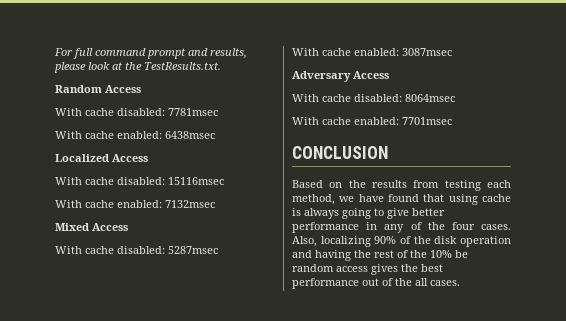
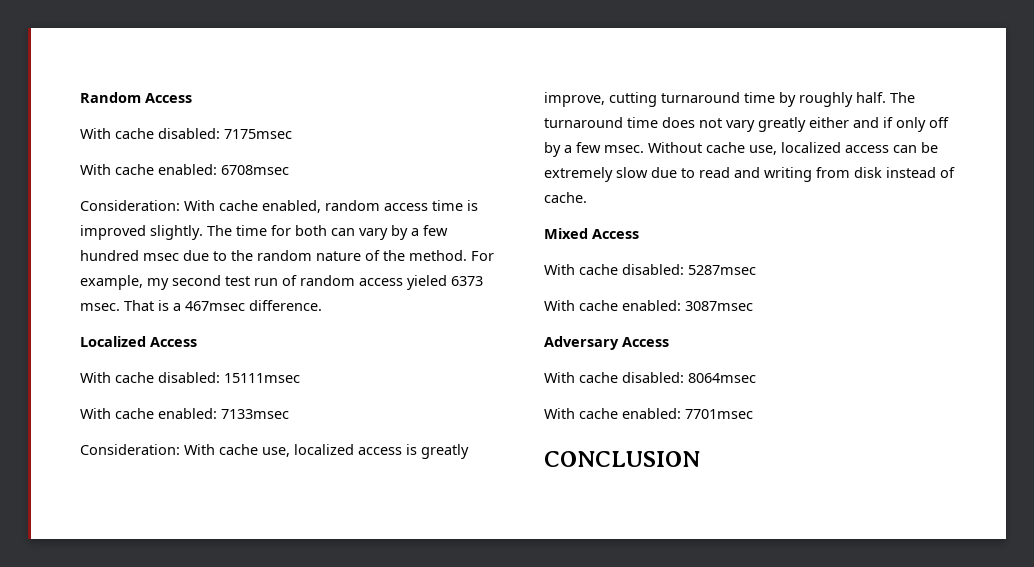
- For full command prompt and results, please look at the TestResults.txt.
- With cache disabled: 7781msec
- With cache enabled: 6438msec
+ With cache disabled: 7175msec
+ With cache enabled: 6708msec
+ Consideration: With cache enabled, random access time is improved slightly. The time for both can vary by a few hundred msec due to the random nature of the method. For example, my second test run of random access yieled 6373 msec. That is a 467msec difference.
- With cache disabled: 15116msec
- With cache enabled: 7132msec
+ With cache disabled: 15111msec
+ With cache enabled: 7133msec
+ Consideration: With cache use, localized access is greatly improve, cutting turnaround time by roughly half. The turnaround time does not vary greatly either and if only off by a few msec. Without cache use, localized access can be extremely slow due to read and writing from disk instead of cache.
- Based on the results from testing each method, we have found that using cache is always going to give better performance in any of the four cases. Also, localizing 90% of the disk operation and having the rest of the 10% be random access gives the best performance out of the all cases.

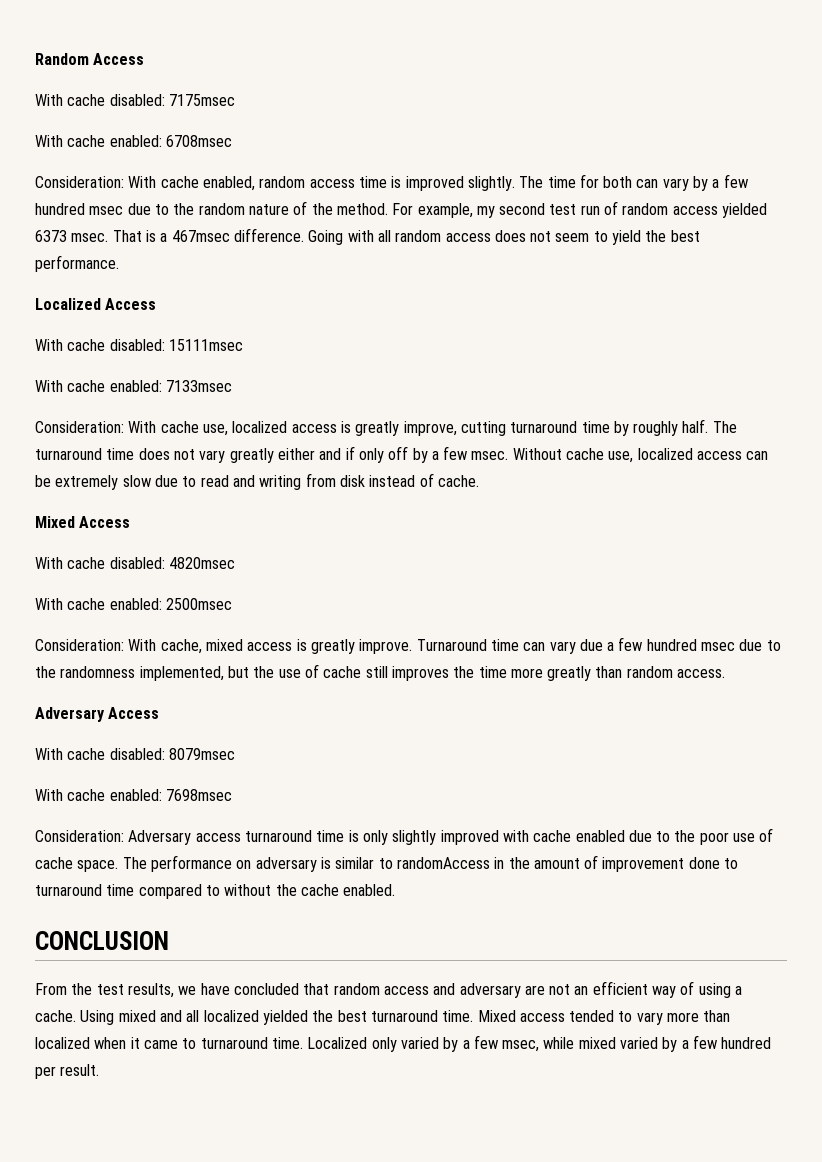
- For example, my second test run of random access yieled 6373 msec.
+ For example, my second test run of random access yielded 6373 msec.
+ Going with all random access does not seem to yield the best performance.
- With cache disabled: 5287msec
- With cache enabled: 3087msec
+ With cache disabled: 4820msec
+ With cache enabled: 2500msec
+ Consideration: With cache, mixed access is greatly improve. Turnaround time can vary due a few hundred msec due to the randomness implemented, but the use of cache still improves the time more greatly than random access.
- With cache disabled: 8064msec
- With cache enabled: 7701msec
+ With cache disabled: 8079msec
+ With cache enabled: 7698msec
+ Consideration: Adversary access turnaround time is only slightly improved with cache enabled due to the poor use of cache space. The performance on adversary is similar to randomAccess in the amount of improvement done to turnaround time compared to without the cache enabled.
  CONCLUSION
+ From the test results, we have concluded that random access and adversary are not an efficient way of using a cache. Using mixed and all localized yielded the best turnaround time. Mixed access tended to vary more than localized when it came to turnaround time. Localized only varied by a few msec, while mixed varied by a few hundred per result.

